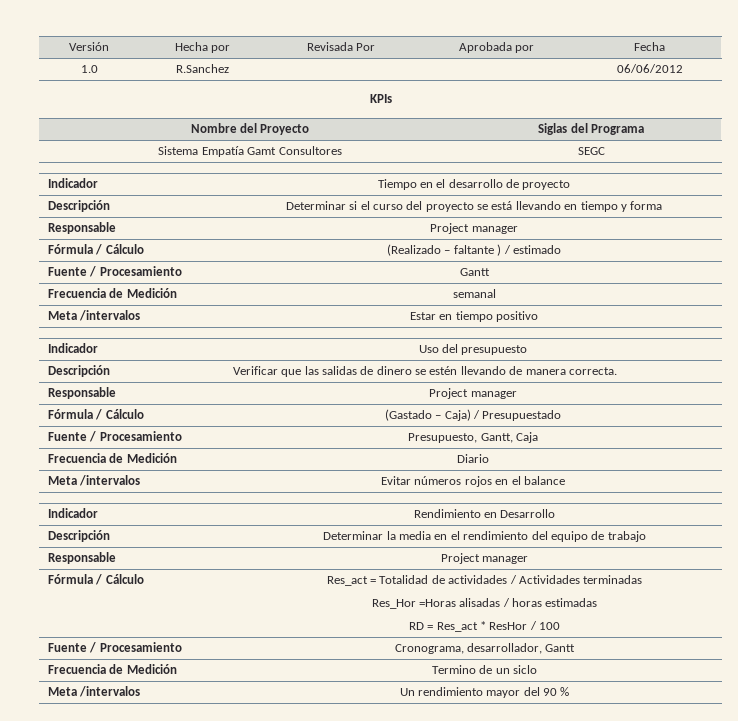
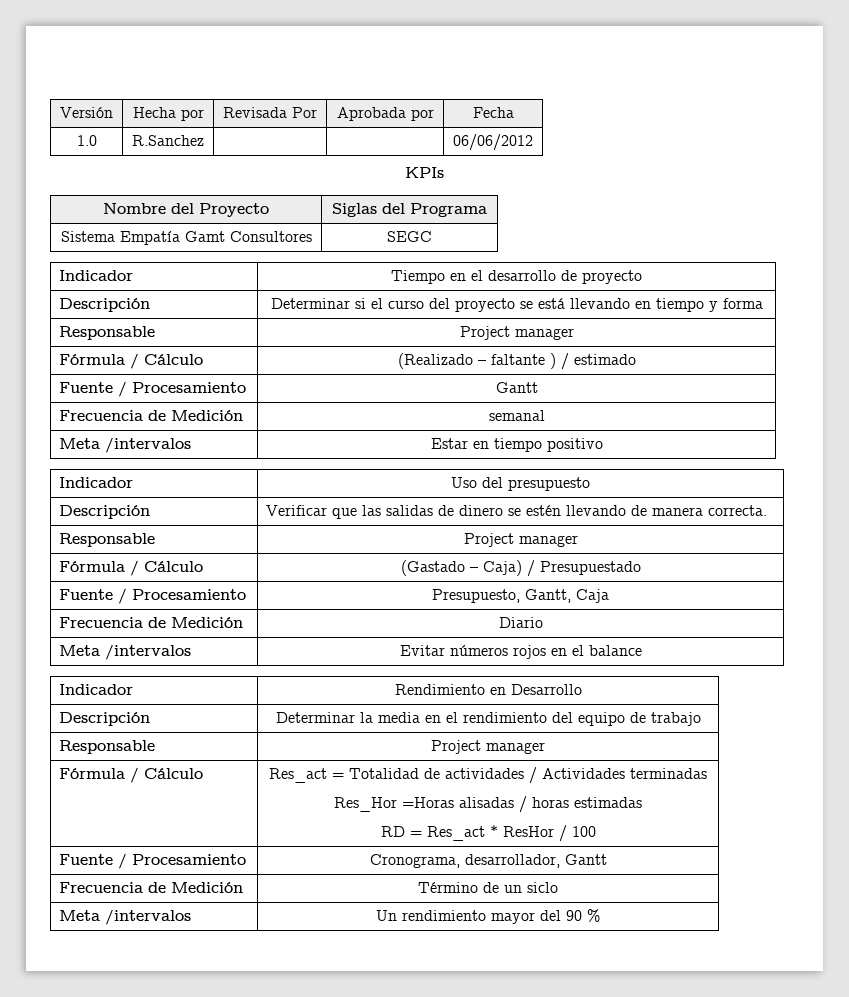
- Frecuencia de Medición | Termino de un siclo
+ Frecuencia de Medición | Término de un siclo

